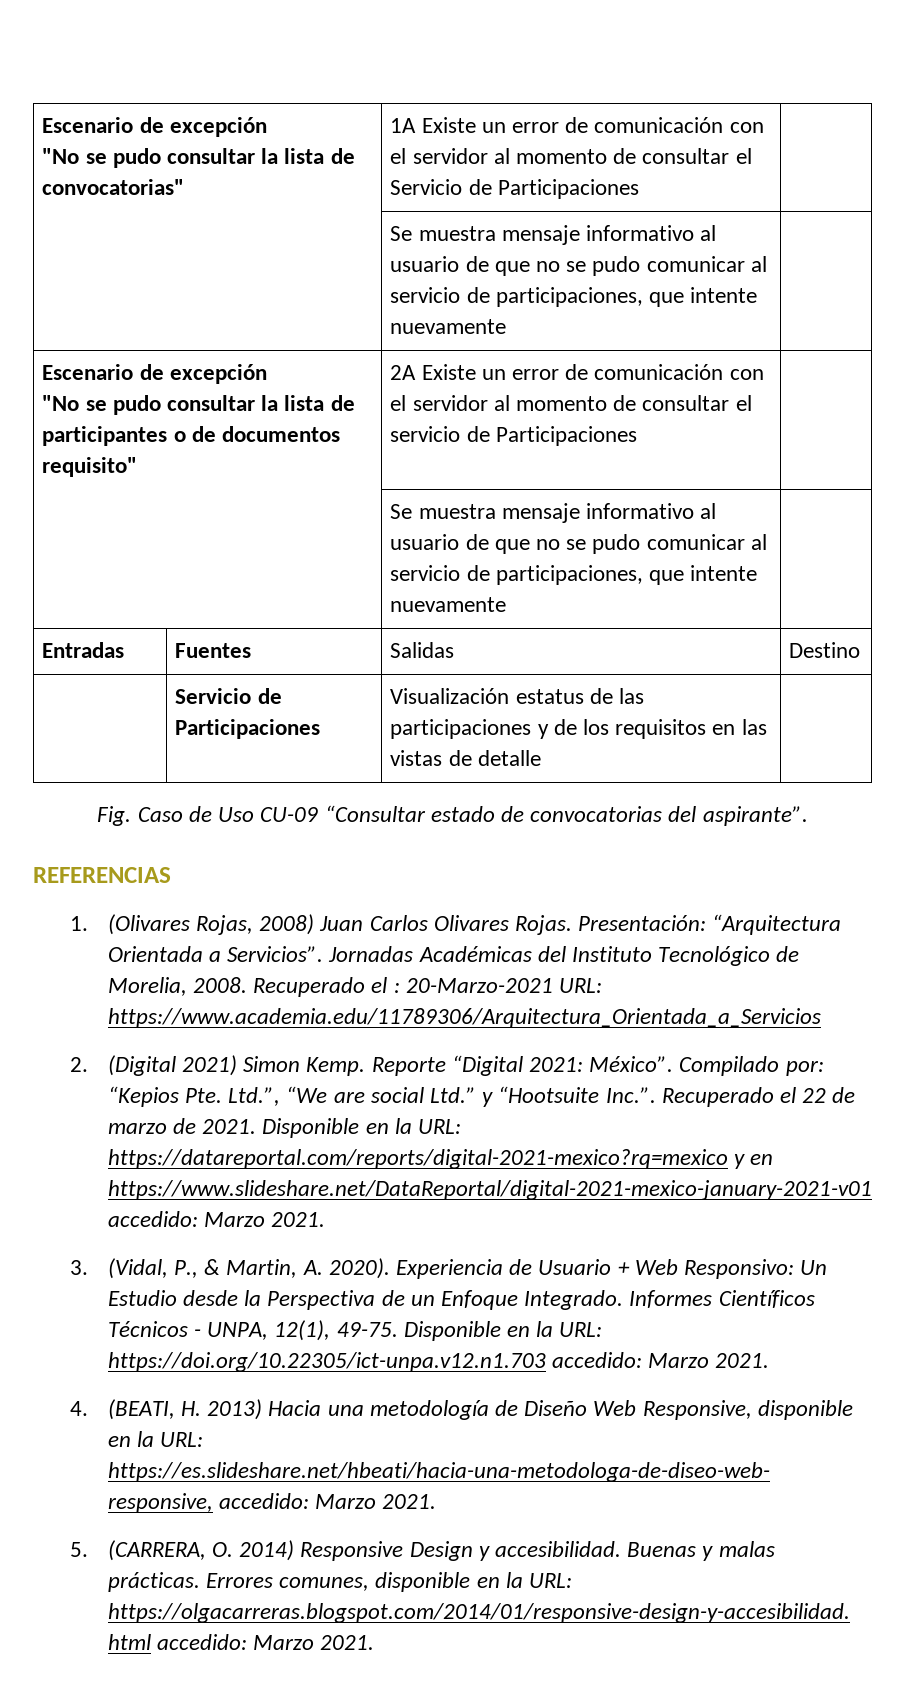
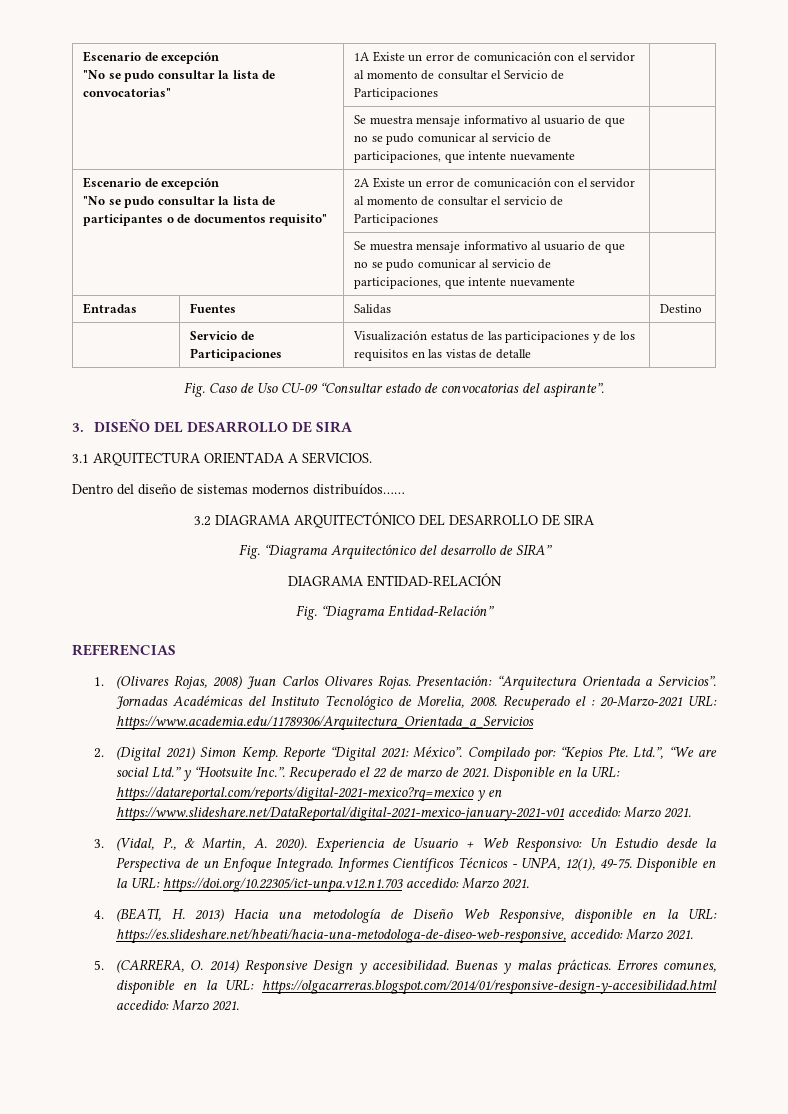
+ 3. DISEÑO DEL DESARROLLO DE SIRA
+ 3.1 ARQUITECTURA ORIENTADA A SERVICIOS.
+ Dentro del diseño de sistemas modernos distribuídos……
+ 3.2 DIAGRAMA ARQUITECTÓNICO DEL DESARROLLO DE SIRA
+ Fig. “Diagrama Arquitectónico del desarrollo de SIRA”
+ DIAGRAMA ENTIDAD-RELACIÓN
+ Fig. “Diagrama Entidad-Relación”

